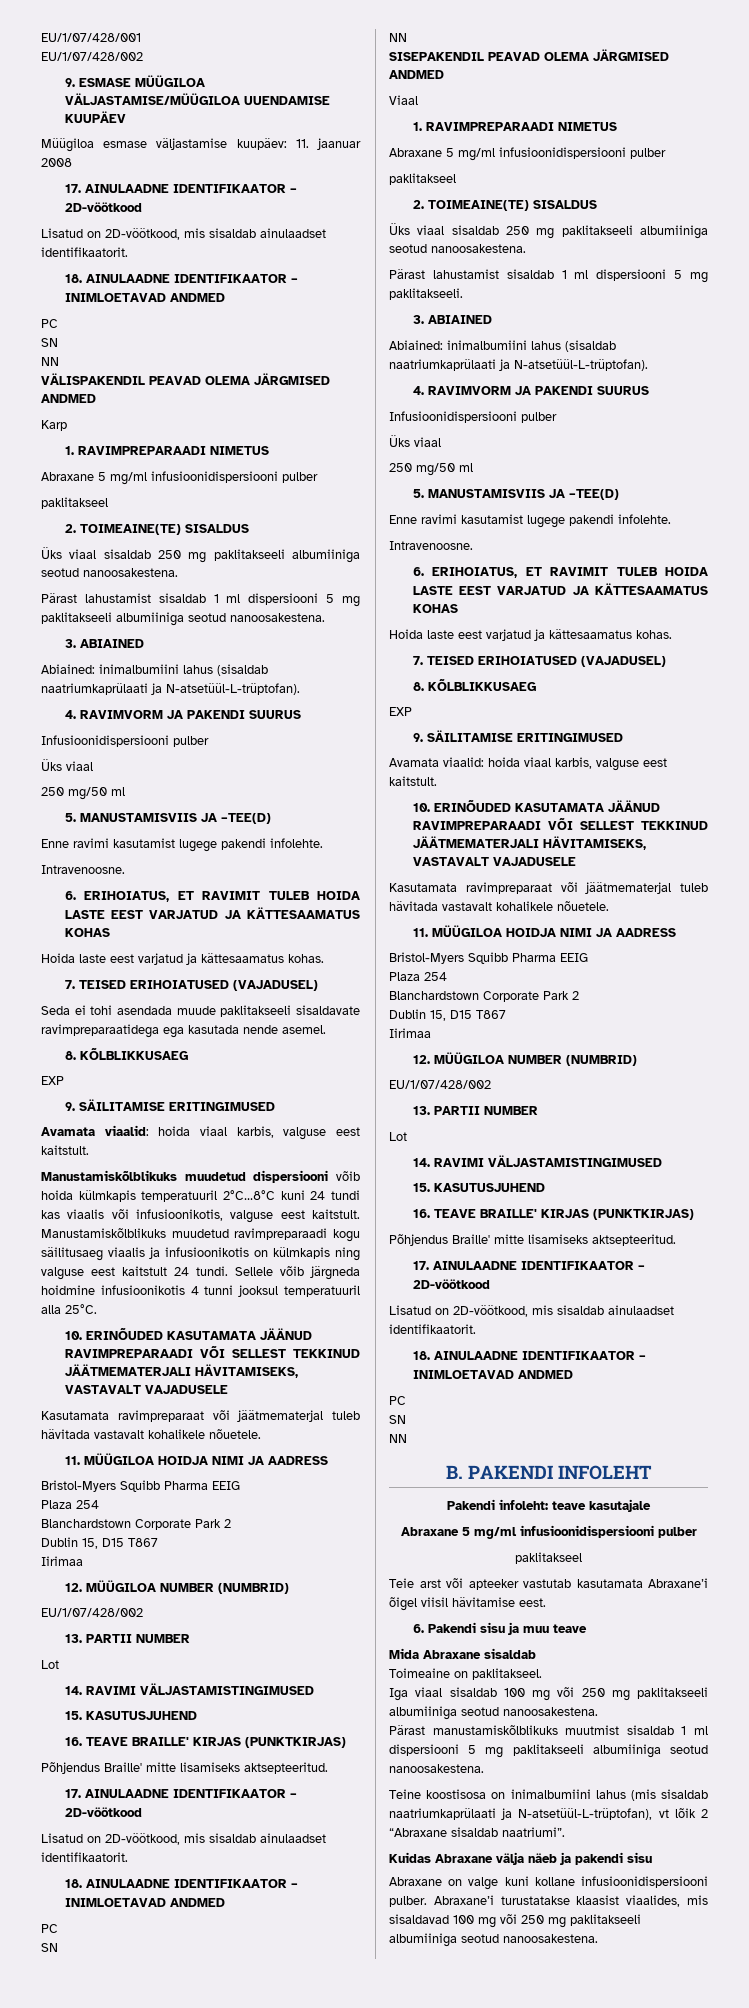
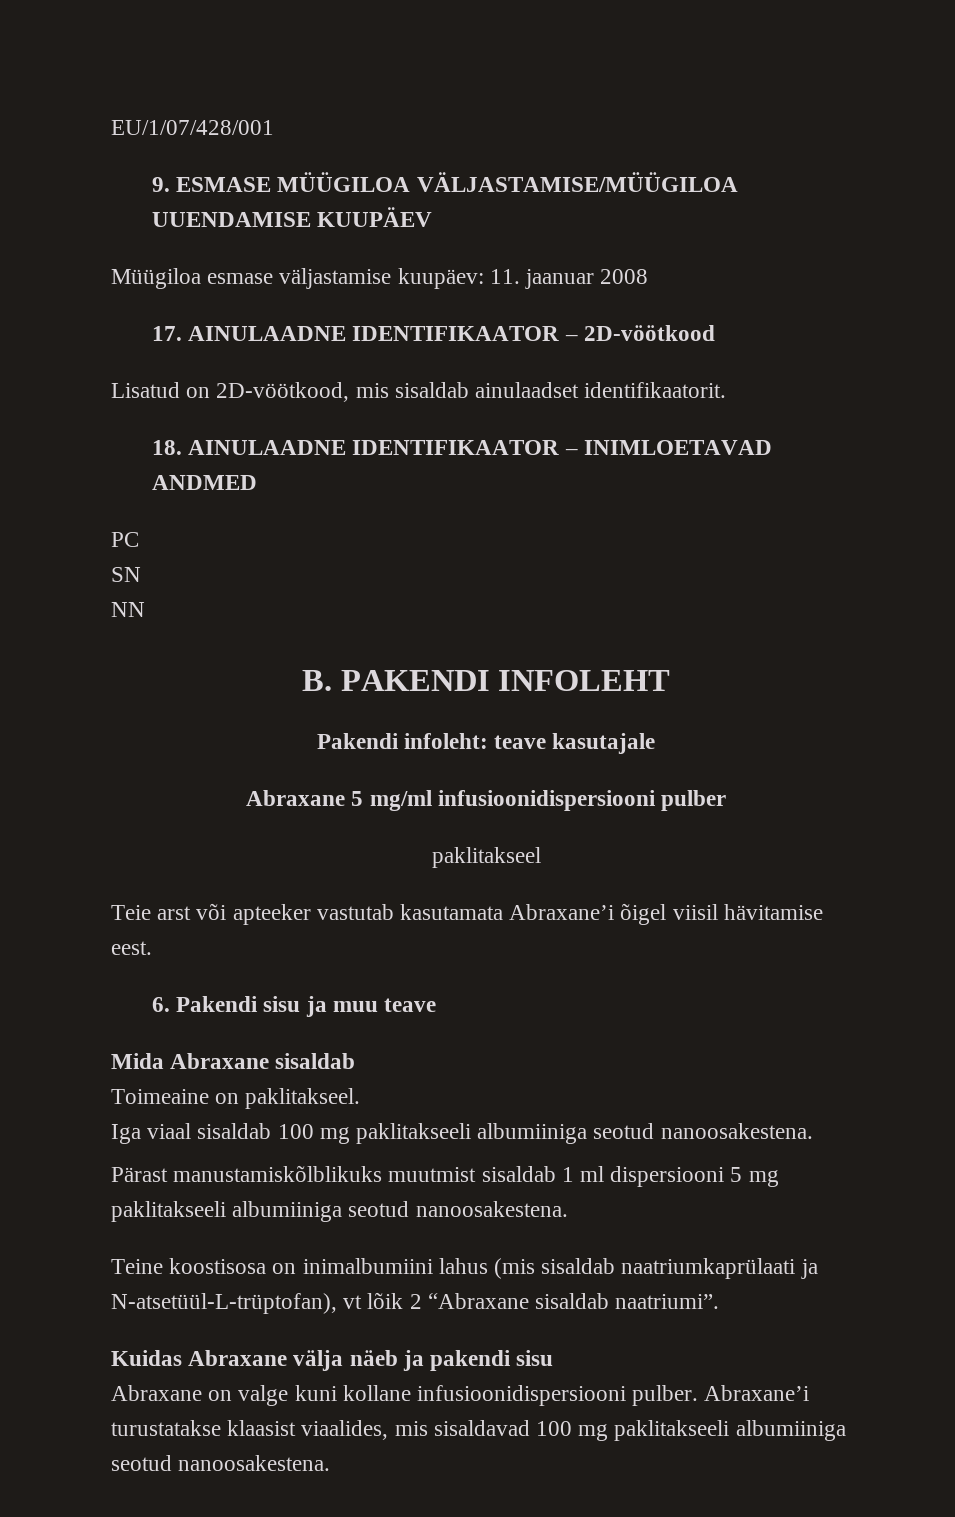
  EU/1/07/428/001
- EU/1/07/428/002
- VÄLISPAKENDIL PEAVAD OLEMA JÄRGMISED ANDMED
- Karp
- 1. RAVIMPREPARAADI NIMETUS
- Abraxane 5 mg/ml infusioonidispersiooni pulber
- paklitakseel
- 2. TOIMEAINE(TE) SISALDUS
- Üks viaal sisaldab 250 mg paklitakseeli albumiiniga seotud nanoosakestena.
- Pärast lahustamist sisaldab 1 ml dispersiooni 5 mg paklitakseeli albumiiniga seotud nanoosakestena.
- 3. ABIAINED
- Abiained: inimalbumiini lahus (sisaldab naatriumkaprülaati ja N-atsetüül-L-trüptofan).
- 4. RAVIMVORM JA PAKENDI SUURUS
- Infusioonidispersiooni pulber
- Üks viaal
- 250 mg/50 ml
- 5. MANUSTAMISVIIS JA –TEE(D)
- Enne ravimi kasutamist lugege pakendi infolehte.
- Intravenoosne.
- 6. ERIHOIATUS, ET RAVIMIT TULEB HOIDA LASTE EEST VARJATUD JA KÄTTESAAMATUS KOHAS
- Hoida laste eest varjatud ja kättesaamatus kohas.
- 7. TEISED ERIHOIATUSED (VAJADUSEL)
- Seda ei tohi asendada muude paklitakseeli sisaldavate ravimpreparaatidega ega kasutada nende asemel.
- 8. KÕLBLIKKUSAEG
- EXP
- 9. SÄILITAMISE ERITINGIMUSED
- Avamata viaalid: hoida viaal karbis, valguse eest kaitstult.
- Manustamiskõlblikuks muudetud dispersiooni võib hoida külmkapis temperatuuril 2°C…8°C kuni 24 tundi kas viaalis või infusioonikotis, valguse eest kaitstult. Manustamiskõlblikuks muudetud ravimpreparaadi kogu säilitusaeg viaalis ja infusioonikotis on külmkapis ning valguse eest kaitstult 24 tundi. Sellele võib järgneda hoidmine infusioonikotis 4 tunni jooksul temperatuuril alla 25°C.
- 10. ERINÕUDED KASUTAMATA JÄÄNUD RAVIMPREPARAADI VÕI SELLEST TEKKINUD JÄÄTMEMATERJALI HÄVITAMISEKS, VASTAVALT VAJADUSELE
- Kasutamata ravimpreparaat või jäätmematerjal tuleb hävitada vastavalt kohalikele nõuetele.
- 11. MÜÜGILOA HOIDJA NIMI JA AADRESS
- Bristol-Myers Squibb Pharma EEIG
- Plaza 254
- Blanchardstown Corporate Park 2
- Dublin 15, D15 T867
- Iirimaa
- 12. MÜÜGILOA NUMBER (NUMBRID)
- EU/1/07/428/002
- 13. PARTII NUMBER
- Lot
- 14. RAVIMI VÄLJASTAMISTINGIMUSED
- 15. KASUTUSJUHEND
- 16. TEAVE BRAILLE' KIRJAS (PUNKTKIRJAS)
- Põhjendus Braille' mitte lisamiseks aktsepteeritud.
- 17. AINULAADNE IDENTIFIKAATOR – 2D-vöötkood
- Lisatud on 2D-vöötkood, mis sisaldab ainulaadset identifikaatorit.
- 18. AINULAADNE IDENTIFIKAATOR – INIMLOETAVAD ANDMED
- PC
- SN
- NN
- SISEPAKENDIL PEAVAD OLEMA JÄRGMISED ANDMED
- Viaal
- 1. RAVIMPREPARAADI NIMETUS
- Abraxane 5 mg/ml infusioonidispersiooni pulber
- paklitakseel
- 2. TOIMEAINE(TE) SISALDUS
- Üks viaal sisaldab 250 mg paklitakseeli albumiiniga seotud nanoosakestena.
- Pärast lahustamist sisaldab 1 ml dispersiooni 5 mg paklitakseeli.
- 3. ABIAINED
- Abiained: inimalbumiini lahus (sisaldab naatriumkaprülaati ja N-atsetüül-L-trüptofan).
- 4. RAVIMVORM JA PAKENDI SUURUS
- Infusioonidispersiooni pulber
- Üks viaal
- 250 mg/50 ml
- 5. MANUSTAMISVIIS JA –TEE(D)
- Enne ravimi kasutamist lugege pakendi infolehte.
- Intravenoosne.
- 6. ERIHOIATUS, ET RAVIMIT TULEB HOIDA LASTE EEST VARJATUD JA KÄTTESAAMATUS KOHAS
- Hoida laste eest varjatud ja kättesaamatus kohas.
- 7. TEISED ERIHOIATUSED (VAJADUSEL)
- 8. KÕLBLIKKUSAEG
- EXP
- 9. SÄILITAMISE ERITINGIMUSED
- Avamata viaalid: hoida viaal karbis, valguse eest kaitstult.
- 10. ERINÕUDED KASUTAMATA JÄÄNUD RAVIMPREPARAADI VÕI SELLEST TEKKINUD JÄÄTMEMATERJALI HÄVITAMISEKS, VASTAVALT VAJADUSELE
- Kasutamata ravimpreparaat või jäätmematerjal tuleb hävitada vastavalt kohalikele nõuetele.
- 11. MÜÜGILOA HOIDJA NIMI JA AADRESS
- Bristol-Myers Squibb Pharma EEIG
- Plaza 254
- Blanchardstown Corporate Park 2
- Dublin 15, D15 T867
- Iirimaa
- 12. MÜÜGILOA NUMBER (NUMBRID)
- EU/1/07/428/002
- 13. PARTII NUMBER
- Lot
- 14. RAVIMI VÄLJASTAMISTINGIMUSED
- 15. KASUTUSJUHEND
- 16. TEAVE BRAILLE' KIRJAS (PUNKTKIRJAS)
- Põhjendus Braille' mitte lisamiseks aktsepteeritud.
- 17. AINULAADNE IDENTIFIKAATOR – 2D-vöötkood
- Lisatud on 2D-vöötkood, mis sisaldab ainulaadset identifikaatorit.
- 18. AINULAADNE IDENTIFIKAATOR – INIMLOETAVAD ANDMED
- PC
- SN
- NN
- Iga viaal sisaldab 100 mg või 250 mg paklitakseeli albumiiniga seotud nanoosakestena.
+ Iga viaal sisaldab 100 mg paklitakseeli albumiiniga seotud nanoosakestena.
- Abraxane’i turustatakse klaasist viaalides, mis sisaldavad 100 mg või 250 mg paklitakseeli albumiiniga seotud nanoosakestena.
+ Abraxane’i turustatakse klaasist viaalides, mis sisaldavad 100 mg paklitakseeli albumiiniga seotud nanoosakestena.

